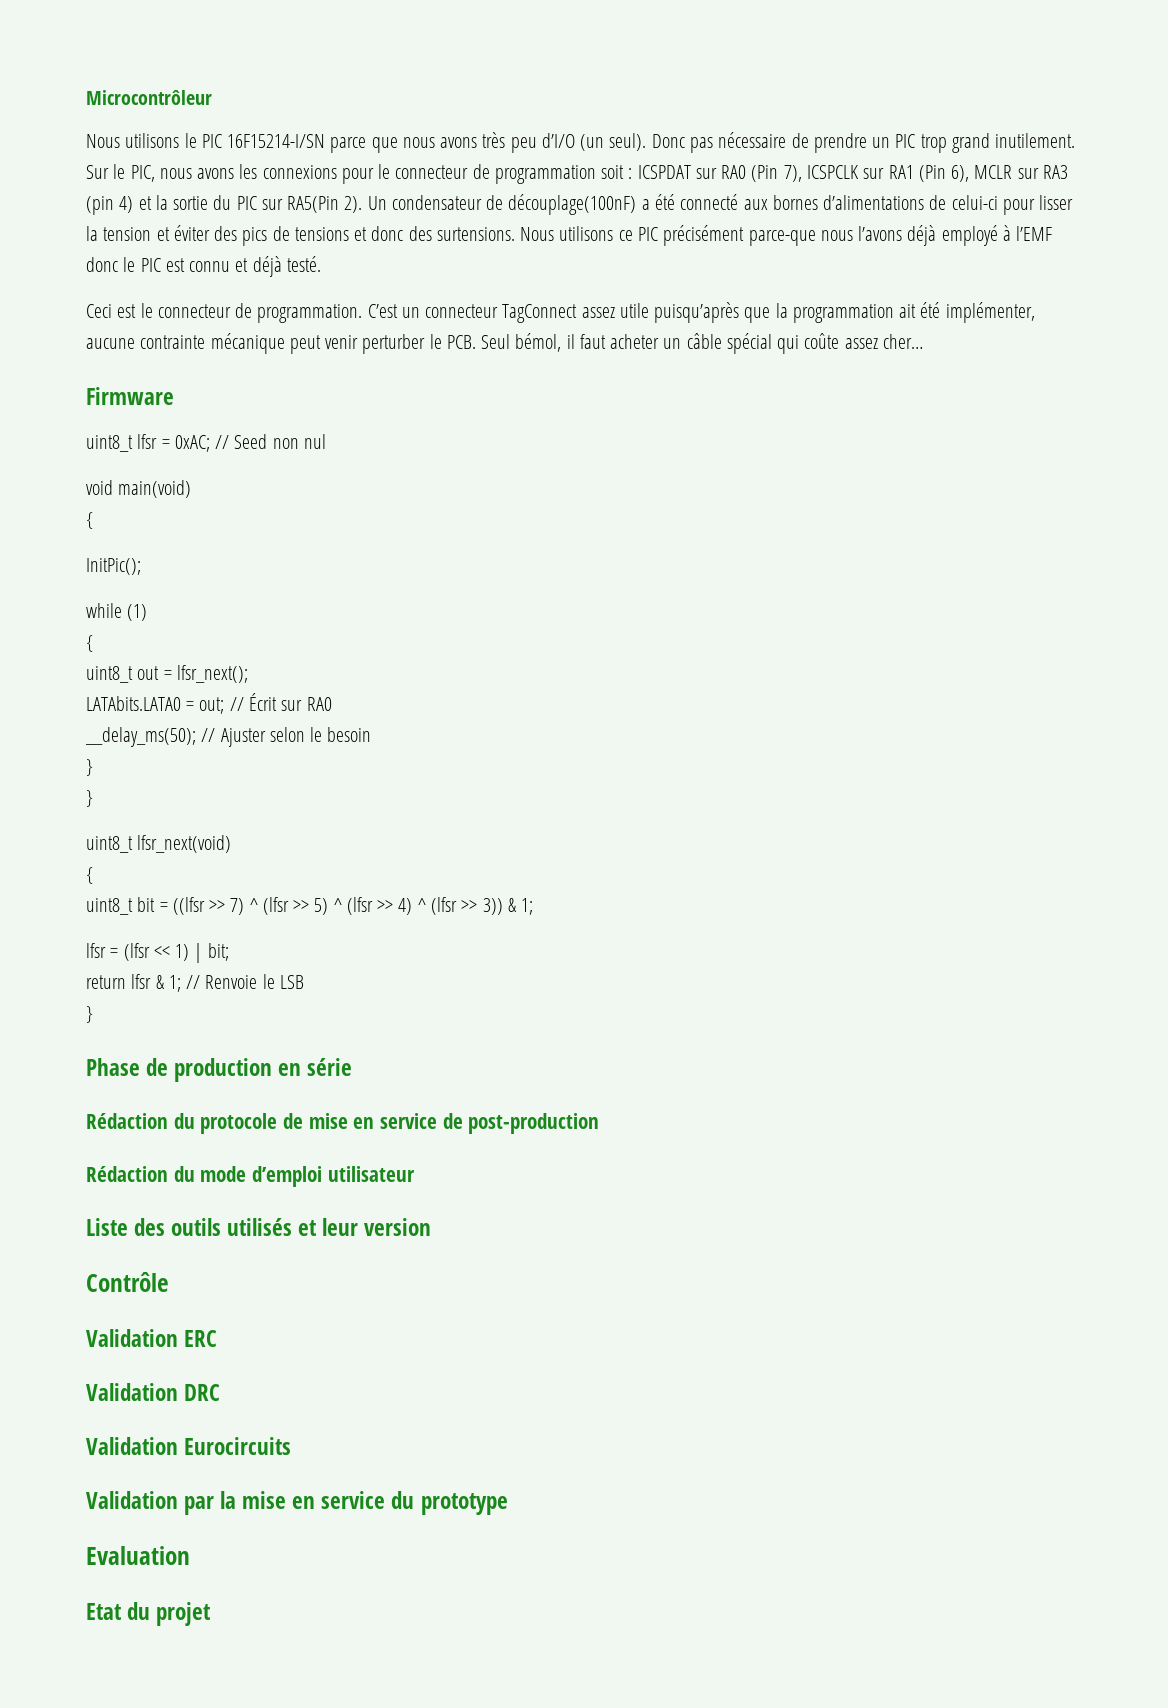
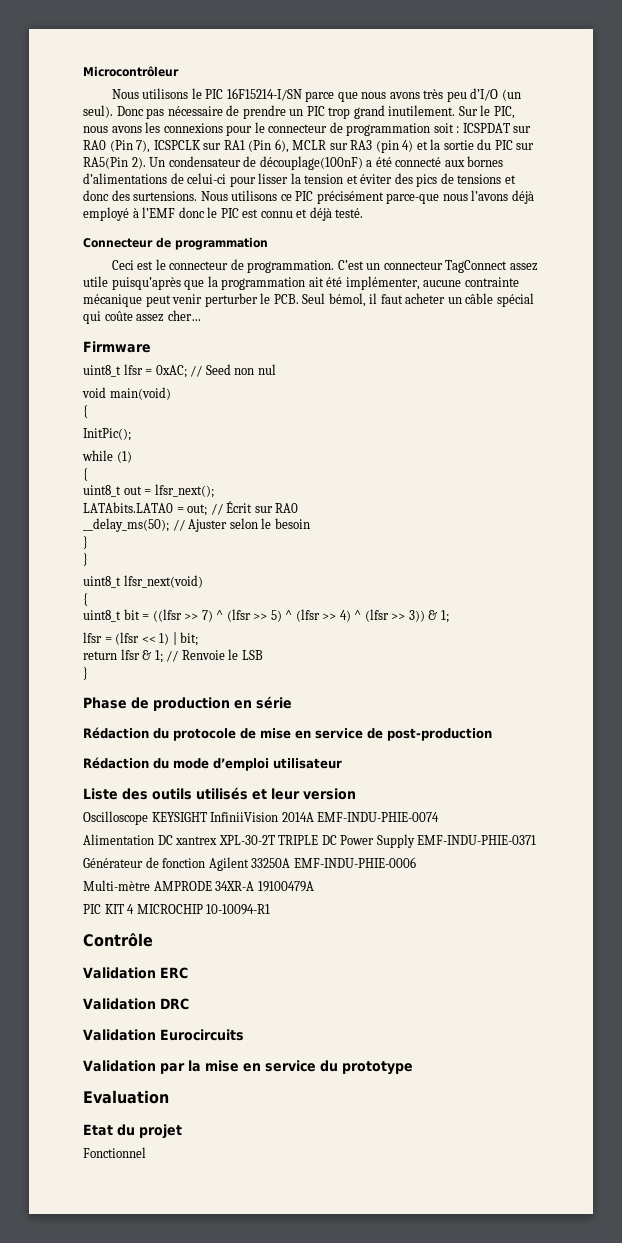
+ Connecteur de programmation
+ Oscilloscope KEYSIGHT InfiniiVision 2014A EMF-INDU-PHIE-0074
+ Alimentation DC xantrex XPL-30-2T TRIPLE DC Power Supply EMF-INDU-PHIE-0371
+ Générateur de fonction Agilent 33250A EMF-INDU-PHIE-0006
+ Multi-mètre AMPRODE 34XR-A 19100479A
+ PIC KIT 4 MICROCHIP 10-10094-R1
+ Fonctionnel

